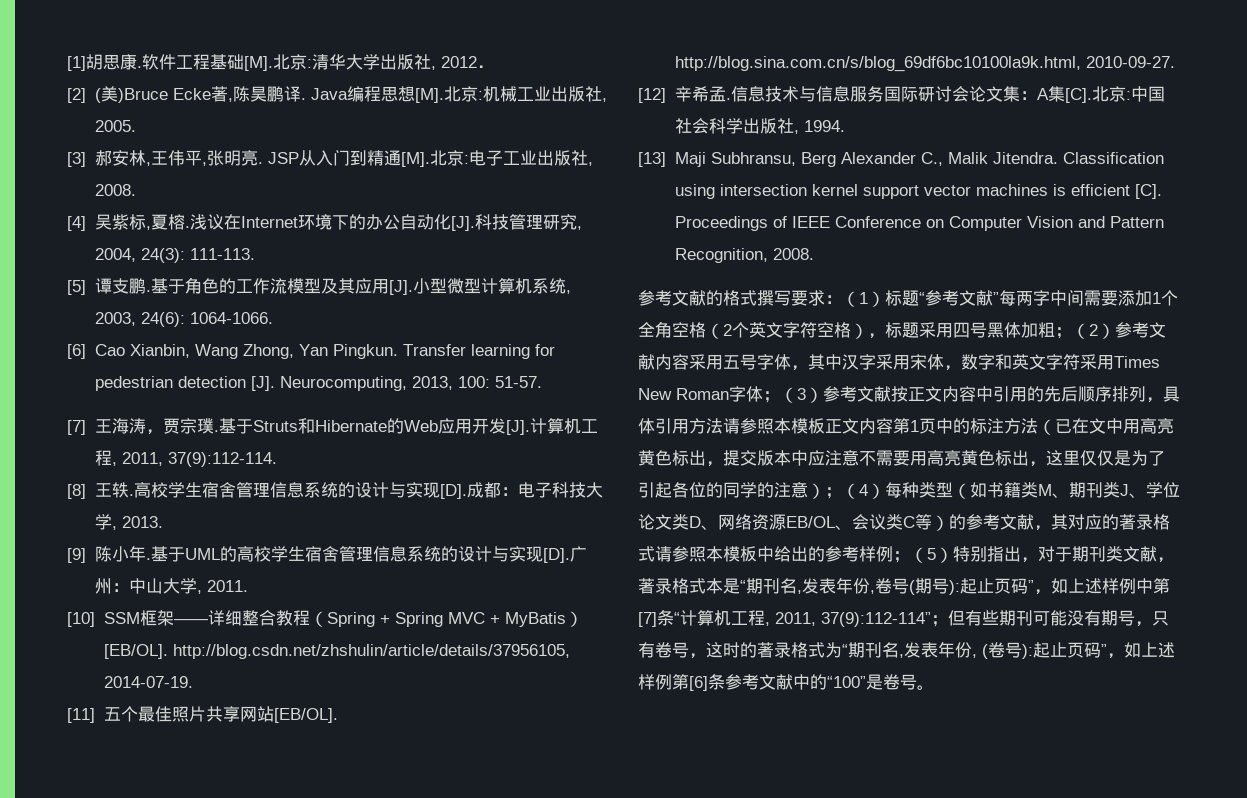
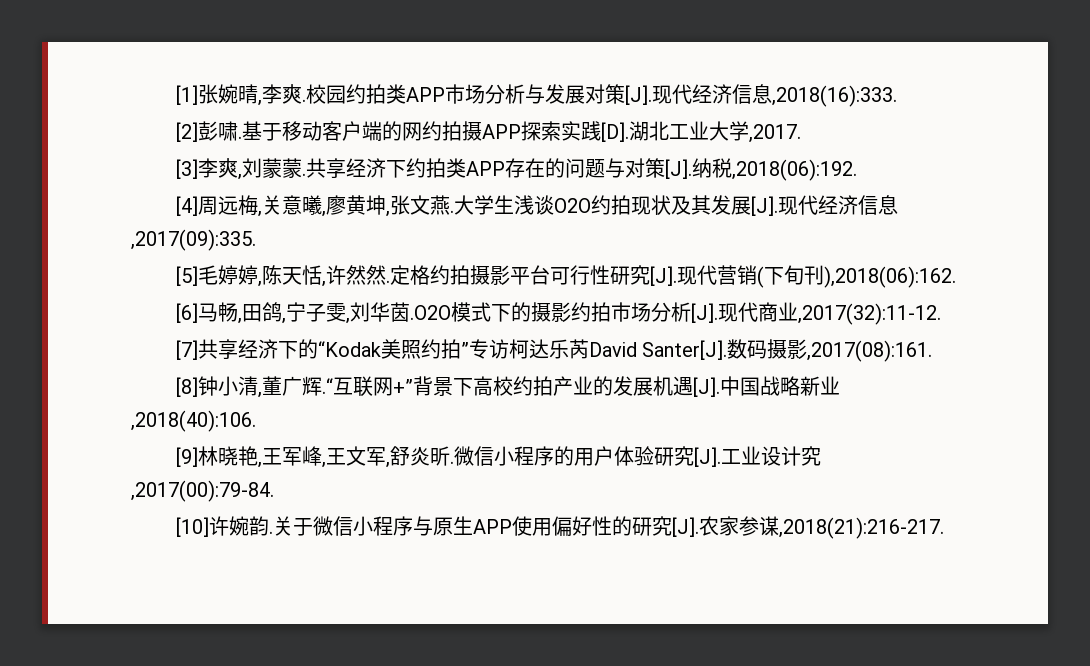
- [1]胡思康.软件工程基础[M].北京:清华大学出版社, 2012．
- [2] (美)Bruce Ecke著,陈昊鹏译. Java编程思想[M].北京:机械工业出版社, 2005.
- [3]郝安林,王伟平,张明亮. JSP从入门到精通[M].北京:电子工业出版社, 2008.
- [4]吴紫标,夏榕.浅议在Internet环境下的办公自动化[J].科技管理研究, 2004, 24(3): 111-113.
- [5]谭支鹏.基于角色的工作流模型及其应用[J].小型微型计算机系统, 2003, 24(6): 1064-1066.
- [6] Cao Xianbin, Wang Zhong, Yan Pingkun. Transfer learning for pedestrian detection [J]. Neurocomputing, 2013, 100: 51-57.
- [7]王海涛，贾宗璞.基于Struts和Hibernate的Web应用开发[J].计算机工程, 2011, 37(9):112-114.
- [8]王轶.高校学生宿舍管理信息系统的设计与实现[D].成都：电子科技大学, 2013.
- [9]陈小年.基于UML的高校学生宿舍管理信息系统的设计与实现[D].广州：中山大学, 2011.
- [10] SSM框架——详细整合教程（Spring + Spring MVC + MyBatis）[EB/OL]. http://blog.csdn.net/zhshulin/article/details/37956105, 2014-07-19.
- [11]五个最佳照片共享网站[EB/OL]. http://blog.sina.com.cn/s/blog_69df6bc10100la9k.html, 2010-09-27.
- [12]辛希孟.信息技术与信息服务国际研讨会论文集：A集[C].北京:中国社会科学出版社, 1994.
- [13] Maji Subhransu, Berg Alexander C., Malik Jitendra. Classification using intersection kernel support vector machines is efficient [C]. Proceedings of IEEE Conference on Computer Vision and Pattern Recognition, 2008.
- 参考文献的格式撰写要求：（1）标题“参考文献”每两字中间需要添加1个全角空格（2个英文字符空格），标题采用四号黑体加粗；（2）参考文献内容采用五号字体，其中汉字采用宋体，数字和英文字符采用Times New Roman字体；（3）参考文献按正文内容中引用的先后顺序排列，具体引用方法请参照本模板正文内容第1页中的标注方法（已在文中用高亮黄色标出，提交版本中应注意不需要用高亮黄色标出，这里仅仅是为了引起各位的同学的注意）；（4）每种类型（如书籍类M、期刊类J、学位论文类D、网络资源EB/OL、会议类C等）的参考文献，其对应的著录格式请参照本模板中给出的参考样例；（5）特别指出，对于期刊类文献，著录格式本是“期刊名,发表年份,卷号(期号):起止页码”，如上述样例中第[7]条“计算机工程, 2011, 37(9):112-114”；但有些期刊可能没有期号，只有卷号，这时的著录格式为“期刊名,发表年份, (卷号):起止页码”，如上述样例第[6]条参考文献中的“100”是卷号。
+ [1]张婉晴,李爽.校园约拍类APP市场分析与发展对策[J].现代经济信息,2018(16):333.
+ [2]彭啸.基于移动客户端的网约拍摄APP探索实践[D].湖北工业大学,2017.
+ [3]李爽,刘蒙蒙.共享经济下约拍类APP存在的问题与对策[J].纳税,2018(06):192.
+ [4]周远梅,关意曦,廖黄坤,张文燕.大学生浅谈O2O约拍现状及其发展[J].现代经济信息,2017(09):335.
+ [5]毛婷婷,陈天恬,许然然.定格约拍摄影平台可行性研究[J].现代营销(下旬刊),2018(06):162.
+ [6]马畅,田鸽,宁子雯,刘华茵.O2O模式下的摄影约拍市场分析[J].现代商业,2017(32):11-12.
+ [7]共享经济下的“Kodak美照约拍”专访柯达乐芮David Santer[J].数码摄影,2017(08):161.
+ [8]钟小清,董广辉.“互联网+”背景下高校约拍产业的发展机遇[J].中国战略新业,2018(40):106.
+ [9]林晓艳,王军峰,王文军,舒炎昕.微信小程序的用户体验研究[J].工业设计究,2017(00):79-84.
+ [10]许婉韵.关于微信小程序与原生APP使用偏好性的研究[J].农家参谋,2018(21):216-217.

